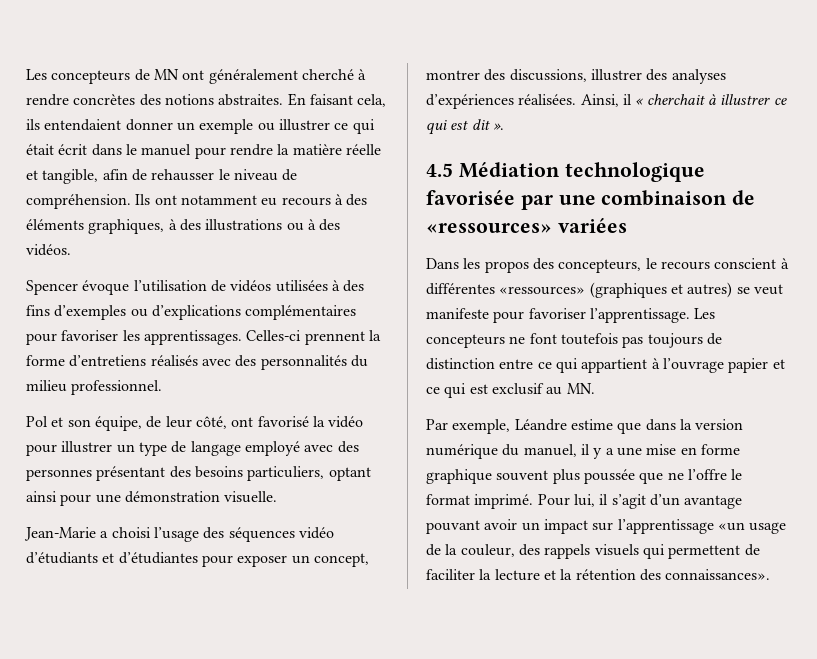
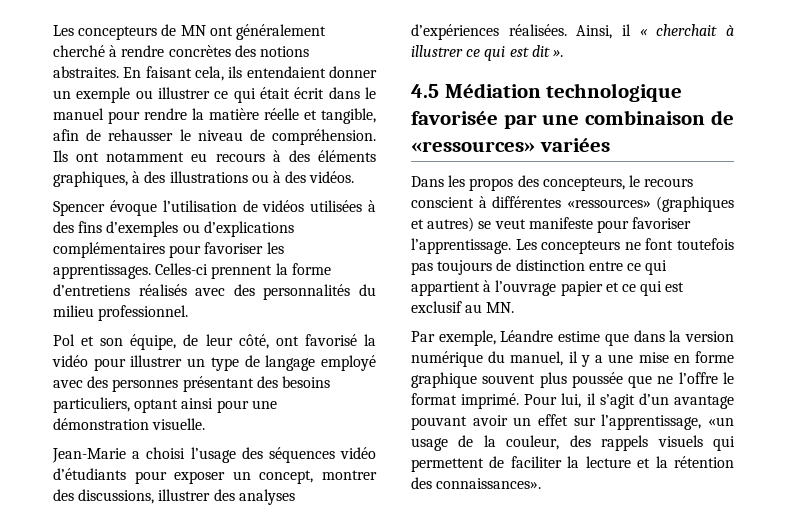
- Jean-Marie a choisi l’usage des séquences vidéo d’étudiants et d’étudiantes pour exposer un concept, montrer des discussions, illustrer des analyses d’expériences réalisées.
+ Jean-Marie a choisi l’usage des séquences vidéo d’étudiants pour exposer un concept, montrer des discussions, illustrer des analyses d’expériences réalisées.
- Pour lui, il s’agit d’un avantage pouvant avoir un impact sur l’apprentissage «un usage de la couleur, des rappels visuels qui permettent de faciliter la lecture et la rétention des connaissances».
+ Pour lui, il s’agit d’un avantage pouvant avoir un effet sur l’apprentissage, «un usage de la couleur, des rappels visuels qui permettent de faciliter la lecture et la rétention des connaissances».

